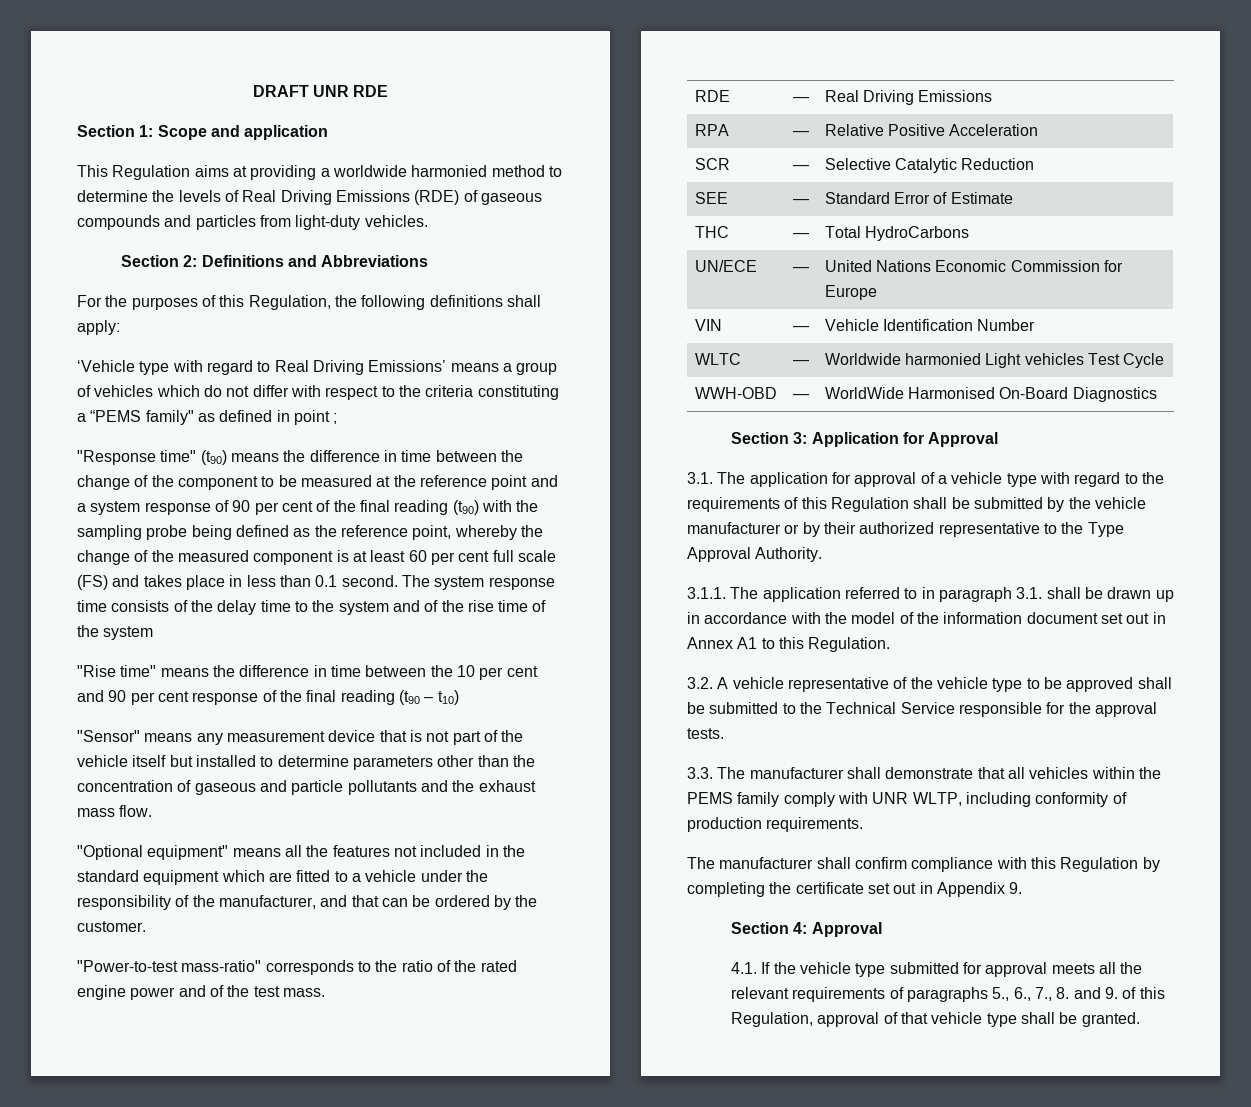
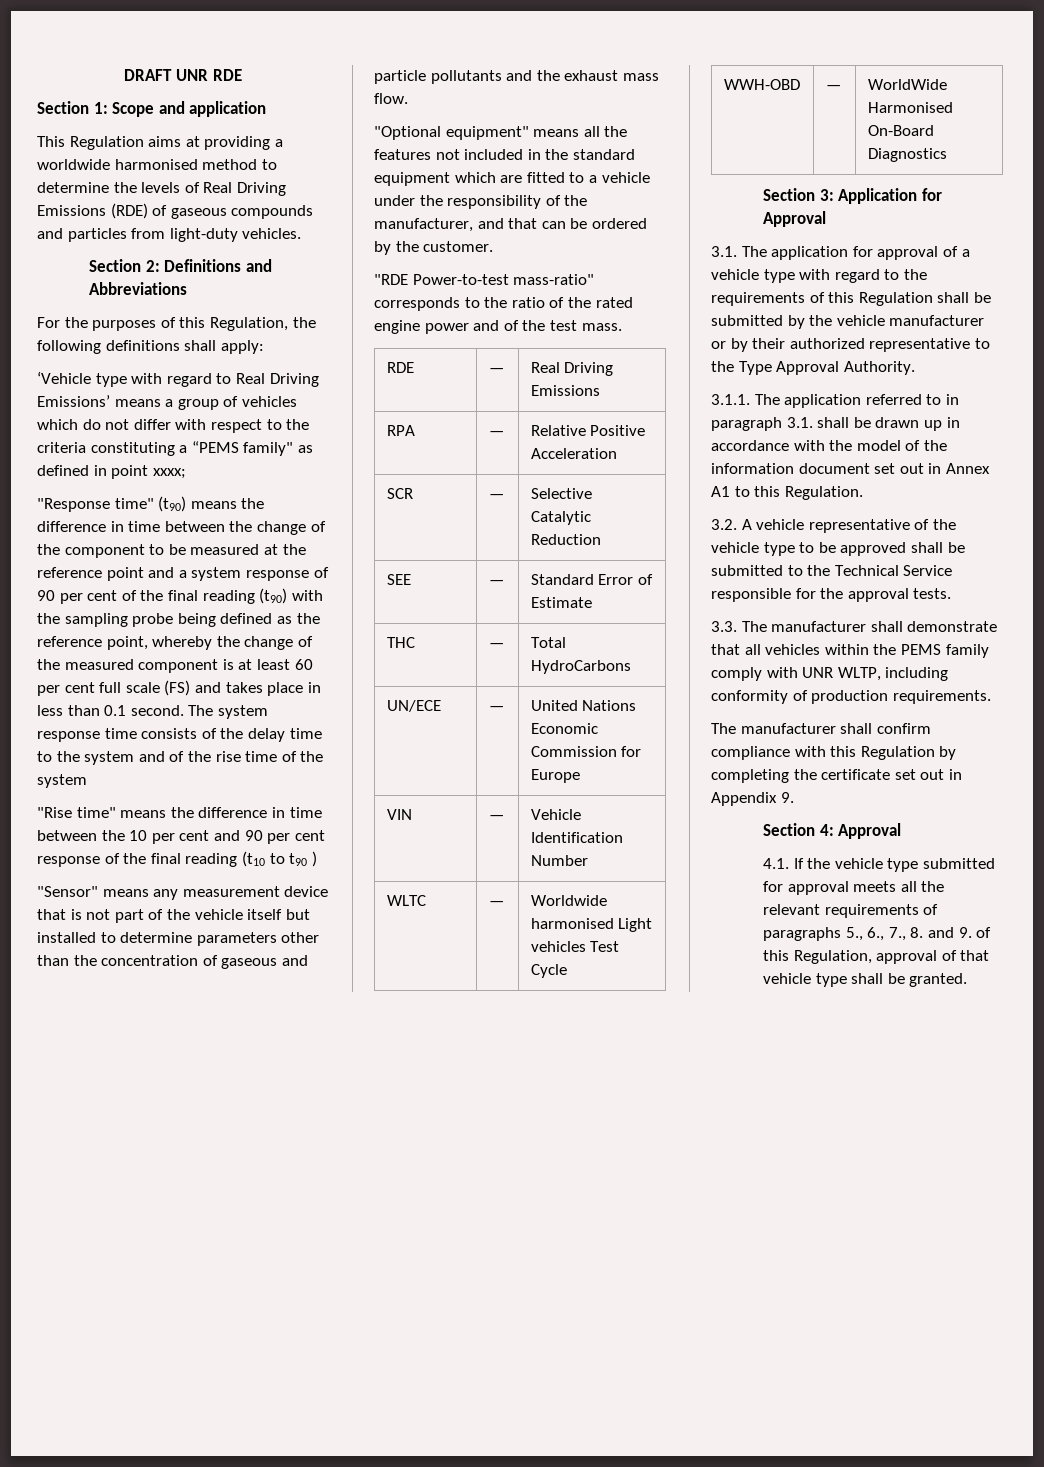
- This Regulation aims at providing a worldwide harmonied method to determine the levels of Real Driving Emissions (RDE) of gaseous compounds and particles from light-duty vehicles.
+ This Regulation aims at providing a worldwide harmonised method to determine the levels of Real Driving Emissions (RDE) of gaseous compounds and particles from light-duty vehicles.
- ‘Vehicle type with regard to Real Driving Emissions’ means a group of vehicles which do not differ with respect to the criteria constituting a “PEMS family" as defined in point ;
+ ‘Vehicle type with regard to Real Driving Emissions’ means a group of vehicles which do not differ with respect to the criteria constituting a “PEMS family" as defined in point xxxx;
- "Rise time" means the difference in time between the 10 per cent and 90 per cent response of the final reading (t90 – t10)
+ "Rise time" means the difference in time between the 10 per cent and 90 per cent response of the final reading (t10 to t90 )
- "Power-to-test mass-ratio" corresponds to the ratio of the rated engine power and of the test mass.
+ "RDE Power-to-test mass-ratio" corresponds to the ratio of the rated engine power and of the test mass.
- WLTC | — | Worldwide harmonied Light vehicles Test Cycle
+ WLTC | — | Worldwide harmonised Light vehicles Test Cycle

